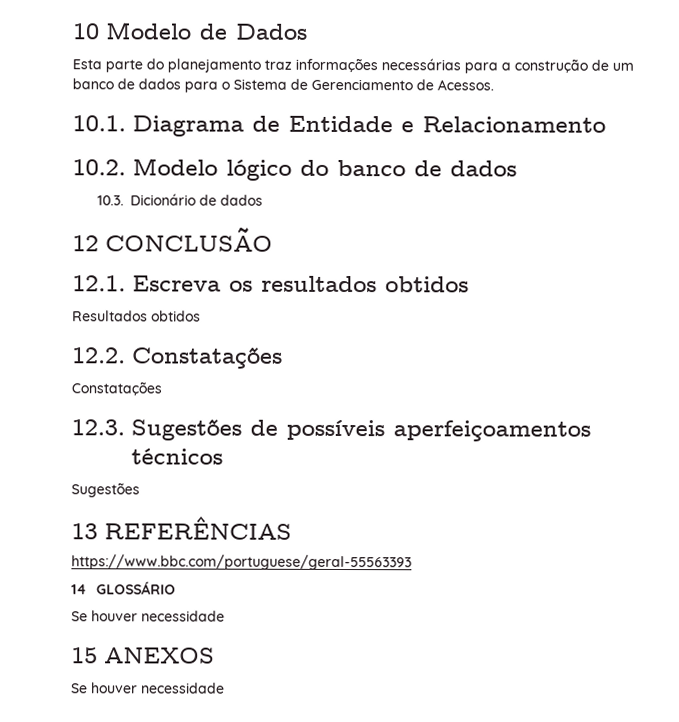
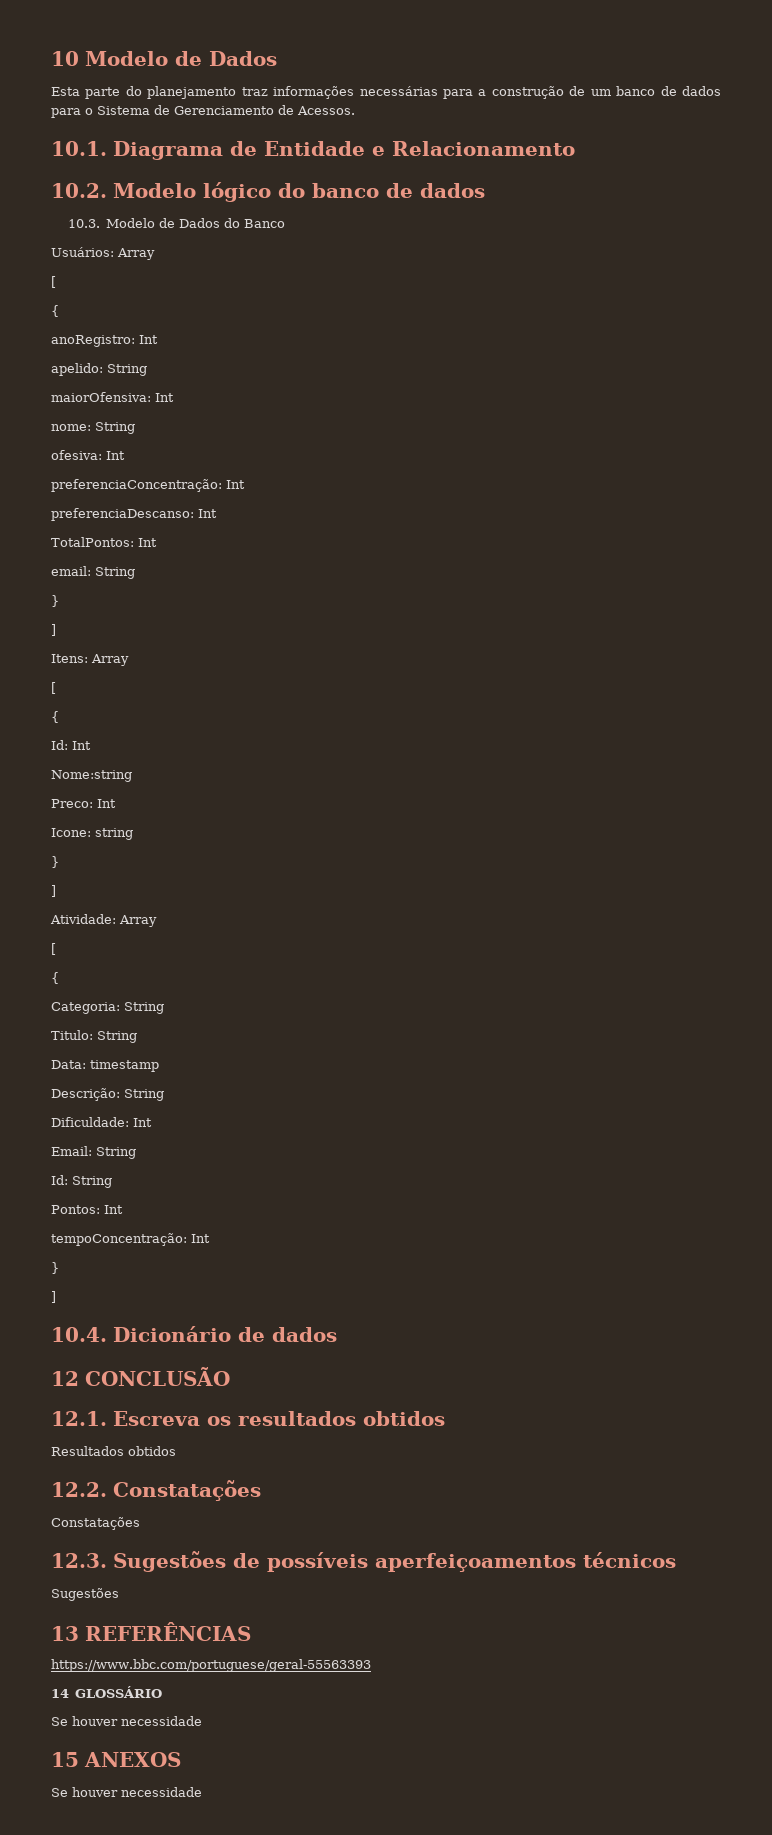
- 10.3. Dicionário de dados
+ 10.3. Modelo de Dados do Banco
+ Usuários: Array
+ [
+ {
+ anoRegistro: Int
+ apelido: String
+ maiorOfensiva: Int
+ nome: String
+ ofesiva: Int
+ preferenciaConcentração: Int
+ preferenciaDescanso: Int
+ TotalPontos: Int
+ email: String
+ }
+ ]
+ Itens: Array
+ [
+ {
+ Id: Int
+ Nome:string
+ Preco: Int
+ Icone: string
+ }
+ ]
+ Atividade: Array
+ [
+ {
+ Categoria: String
+ Titulo: String
+ Data: timestamp
+ Descrição: String
+ Dificuldade: Int
+ Email: String
+ Id: String
+ Pontos: Int
+ tempoConcentração: Int
+ }
+ ]
+ 10.4. Dicionário de dados

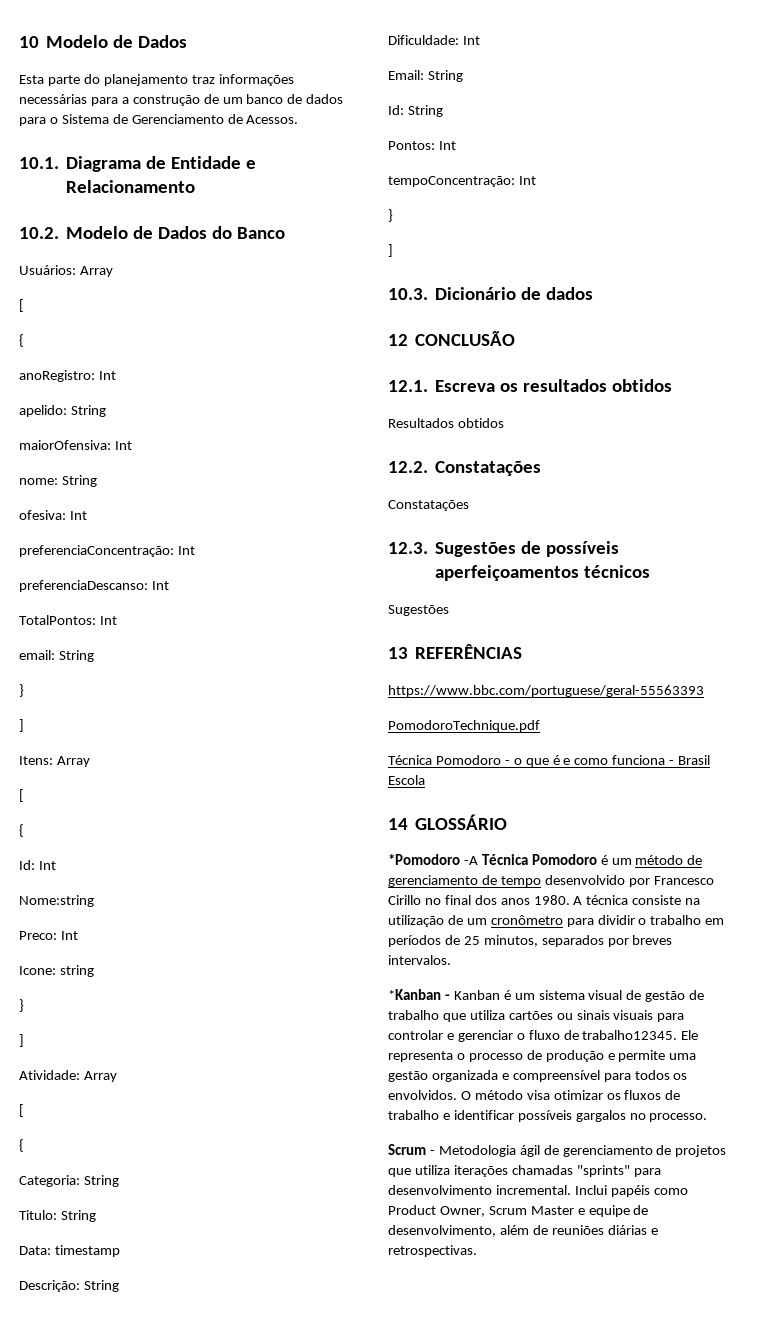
- 10.2. Modelo lógico do banco de dados
- 10.3. Modelo de Dados do Banco
+ 10.2. Modelo de Dados do Banco
- 10.4. Dicionário de dados
+ 10.3. Dicionário de dados
+ PomodoroTechnique.pdf
+ Técnica Pomodoro - o que é e como funciona - Brasil Escola
  14 GLOSSÁRIO
- Se houver necessidade
- 15 ANEXOS
- Se houver necessidade
+ *Pomodoro -A Técnica Pomodoro é um método de gerenciamento de tempo desenvolvido por Francesco Cirillo no final dos anos 1980. A técnica consiste na utilização de um cronômetro para dividir o trabalho em períodos de 25 minutos, separados por breves intervalos.
+ *Kanban - Kanban é um sistema visual de gestão de trabalho que utiliza cartões ou sinais visuais para controlar e gerenciar o fluxo de trabalho12345. Ele representa o processo de produção e permite uma gestão organizada e compreensível para todos os envolvidos. O método visa otimizar os fluxos de trabalho e identificar possíveis gargalos no processo.
+ Scrum - Metodologia ágil de gerenciamento de projetos que utiliza iterações chamadas "sprints" para desenvolvimento incremental. Inclui papéis como Product Owner, Scrum Master e equipe de desenvolvimento, além de reuniões diárias e retrospectivas.

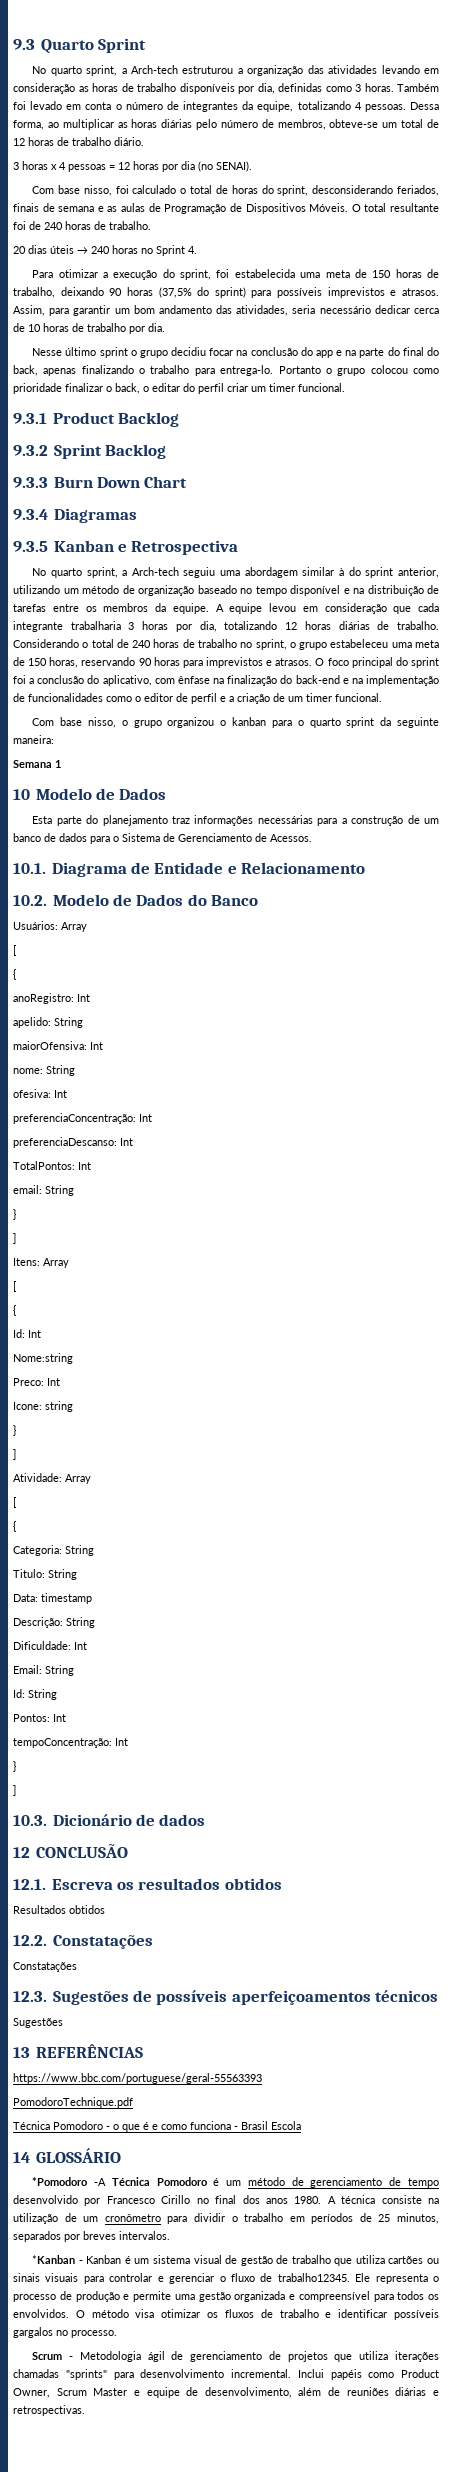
+ 9.3 Quarto Sprint
+ No quarto sprint, a Arch-tech estruturou a organização das atividades levando em consideração as horas de trabalho disponíveis por dia, definidas como 3 horas. Também foi levado em conta o número de integrantes da equipe, totalizando 4 pessoas. Dessa forma, ao multiplicar as horas diárias pelo número de membros, obteve-se um total de 12 horas de trabalho diário.
+ 3 horas x 4 pessoas = 12 horas por dia (no SENAI).
+ Com base nisso, foi calculado o total de horas do sprint, desconsiderando feriados, finais de semana e as aulas de Programação de Dispositivos Móveis. O total resultante foi de 240 horas de trabalho.
+ 20 dias úteis → 240 horas no Sprint 4.
+ Para otimizar a execução do sprint, foi estabelecida uma meta de 150 horas de trabalho, deixando 90 horas (37,5% do sprint) para possíveis imprevistos e atrasos. Assim, para garantir um bom andamento das atividades, seria necessário dedicar cerca de 10 horas de trabalho por dia.
+ Nesse último sprint o grupo decidiu focar na conclusão do app e na parte do final do back, apenas finalizando o trabalho para entrega-lo. Portanto o grupo colocou como prioridade finalizar o back, o editar do perfil criar um timer funcional.
+ 9.3.1 Product Backlog
+ 9.3.2 Sprint Backlog
+ 9.3.3 Burn Down Chart
+ 9.3.4 Diagramas
+ 9.3.5 Kanban e Retrospectiva
+ No quarto sprint, a Arch-tech seguiu uma abordagem similar à do sprint anterior, utilizando um método de organização baseado no tempo disponível e na distribuição de tarefas entre os membros da equipe. A equipe levou em consideração que cada integrante trabalharia 3 horas por dia, totalizando 12 horas diárias de trabalho. Considerando o total de 240 horas de trabalho no sprint, o grupo estabeleceu uma meta de 150 horas, reservando 90 horas para imprevistos e atrasos. O foco principal do sprint foi a conclusão do aplicativo, com ênfase na finalização do back-end e na implementação de funcionalidades como o editor de perfil e a criação de um timer funcional.
+ Com base nisso, o grupo organizou o kanban para o quarto sprint da seguinte maneira:
+ Semana 1

